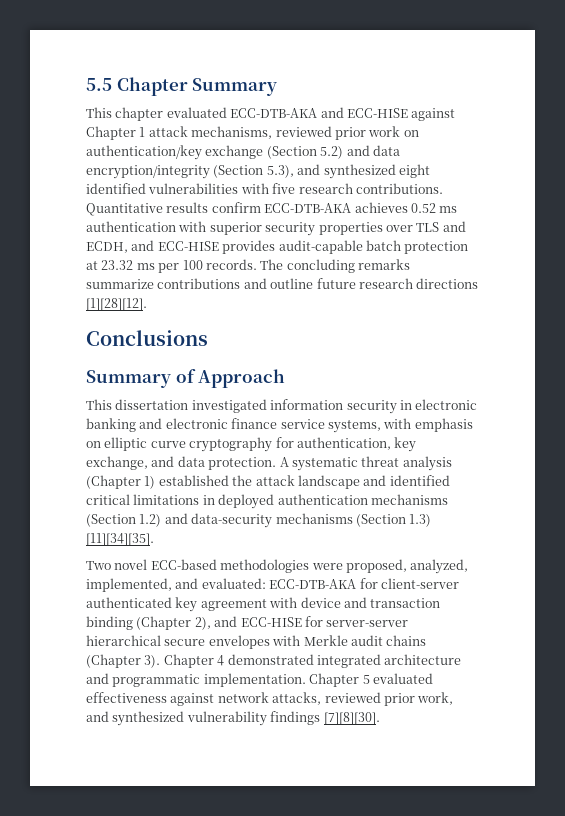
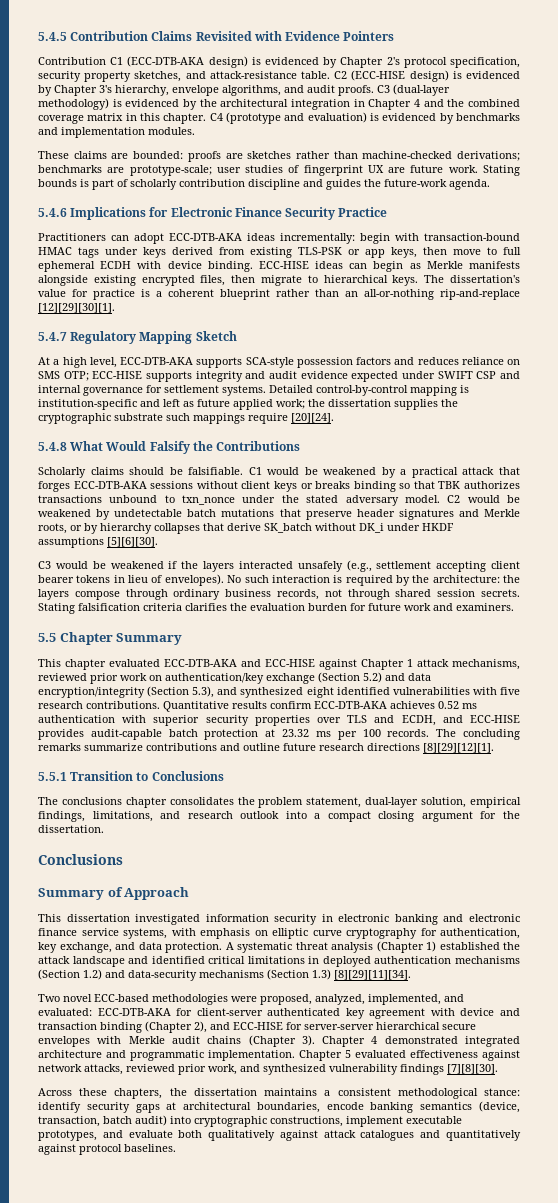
+ 5.4.5 Contribution Claims Revisited with Evidence Pointers
+ Contribution C1 (ECC-DTB-AKA design) is evidenced by Chapter 2's protocol specification, security property sketches, and attack-resistance table. C2 (ECC-HISE design) is evidenced by Chapter 3's hierarchy, envelope algorithms, and audit proofs. C3 (dual-layer methodology) is evidenced by the architectural integration in Chapter 4 and the combined coverage matrix in this chapter. C4 (prototype and evaluation) is evidenced by benchmarks and implementation modules.
+ These claims are bounded: proofs are sketches rather than machine-checked derivations; benchmarks are prototype-scale; user studies of fingerprint UX are future work. Stating bounds is part of scholarly contribution discipline and guides the future-work agenda.
+ 5.4.6 Implications for Electronic Finance Security Practice
+ Practitioners can adopt ECC-DTB-AKA ideas incrementally: begin with transaction-bound HMAC tags under keys derived from existing TLS-PSK or app keys, then move to full ephemeral ECDH with device binding. ECC-HISE ideas can begin as Merkle manifests alongside existing encrypted files, then migrate to hierarchical keys. The dissertation's value for practice is a coherent blueprint rather than an all-or-nothing rip-and-replace [12][29][30][1].
+ 5.4.7 Regulatory Mapping Sketch
+ At a high level, ECC-DTB-AKA supports SCA-style possession factors and reduces reliance on SMS OTP; ECC-HISE supports integrity and audit evidence expected under SWIFT CSP and internal governance for settlement systems. Detailed control-by-control mapping is institution-specific and left as future applied work; the dissertation supplies the cryptographic substrate such mappings require [20][24].
+ 5.4.8 What Would Falsify the Contributions
+ Scholarly claims should be falsifiable. C1 would be weakened by a practical attack that forges ECC-DTB-AKA sessions without client keys or breaks binding so that TBK authorizes transactions unbound to txn_nonce under the stated adversary model. C2 would be weakened by undetectable batch mutations that preserve header signatures and Merkle roots, or by hierarchy collapses that derive SK_batch without DK_i under HKDF assumptions [5][6][30].
+ C3 would be weakened if the layers interacted unsafely (e.g., settlement accepting client bearer tokens in lieu of envelopes). No such interaction is required by the architecture: the layers compose through ordinary business records, not through shared session secrets. Stating falsification criteria clarifies the evaluation burden for future work and examiners.
- The concluding remarks summarize contributions and outline future research directions [1][28][12].
+ The concluding remarks summarize contributions and outline future research directions [8][29][12][1].
+ 5.5.1 Transition to Conclusions
+ The conclusions chapter consolidates the problem statement, dual-layer solution, empirical findings, limitations, and research outlook into a compact closing argument for the dissertation.
- A systematic threat analysis (Chapter 1) established the attack landscape and identified critical limitations in deployed authentication mechanisms (Section 1.2) and data-security mechanisms (Section 1.3) [11][34][35].
+ A systematic threat analysis (Chapter 1) established the attack landscape and identified critical limitations in deployed authentication mechanisms (Section 1.2) and data-security mechanisms (Section 1.3) [8][29][11][34].
+ Across these chapters, the dissertation maintains a consistent methodological stance: identify security gaps at architectural boundaries, encode banking semantics (device, transaction, batch audit) into cryptographic constructions, implement executable prototypes, and evaluate both qualitatively against attack catalogues and quantitatively against protocol baselines.

